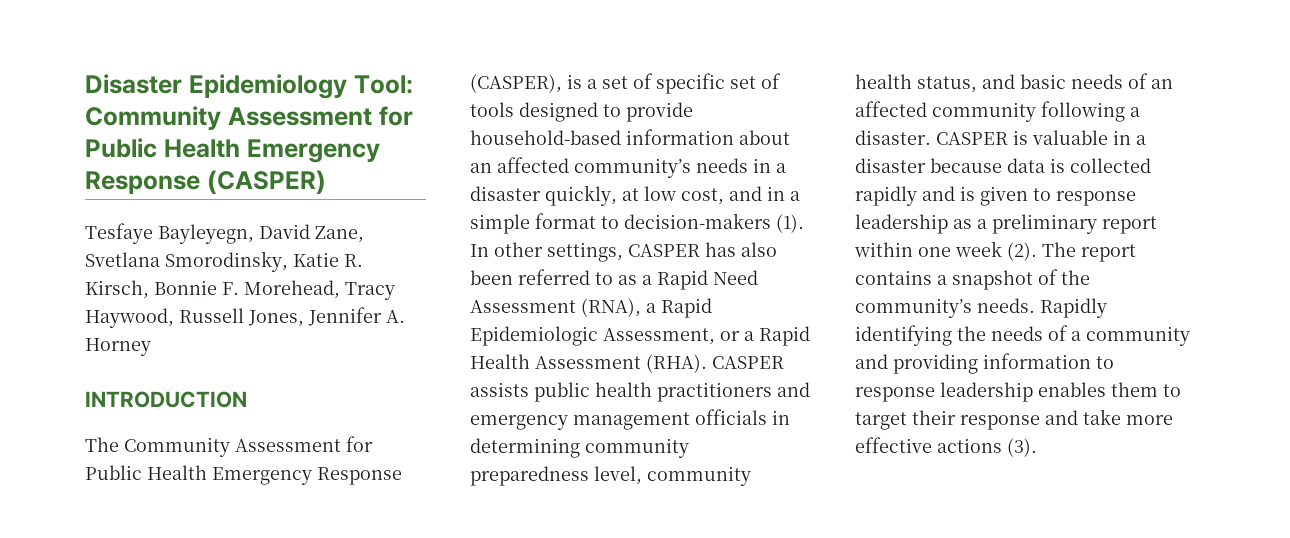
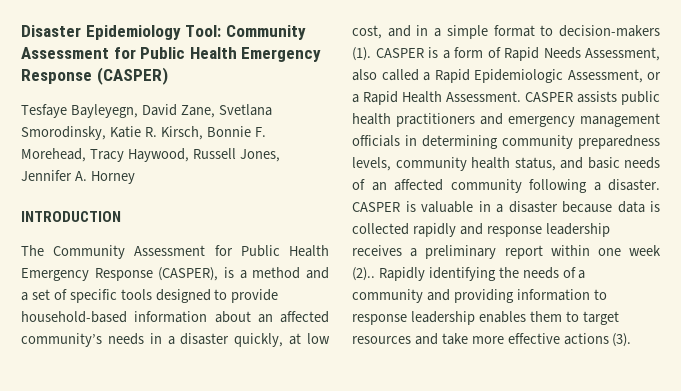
- The Community Assessment for Public Health Emergency Response (CASPER), is a set of specific set of tools designed to provide household-based information about an affected community’s needs in a disaster quickly, at low cost, and in a simple format to decision-makers (1).
+ The Community Assessment for Public Health Emergency Response (CASPER), is a method and a set of specific tools designed to provide household-based information about an affected community’s needs in a disaster quickly, at low cost, and in a simple format to decision-makers (1).
- In other settings, CASPER has also been referred to as a Rapid Need Assessment (RNA), a Rapid Epidemiologic Assessment, or a Rapid Health Assessment (RHA).
+ CASPER is a form of Rapid Needs Assessment, also called a Rapid Epidemiologic Assessment, or a Rapid Health Assessment.
- CASPER assists public health practitioners and emergency management officials in determining community preparedness level, community health status, and basic needs of an affected community following a disaster.
+ CASPER assists public health practitioners and emergency management officials in determining community preparedness levels, community health status, and basic needs of an affected community following a disaster.
- CASPER is valuable in a disaster because data is collected rapidly and is given to response leadership as a preliminary report within one week (2). The report contains a snapshot of the community’s needs.
+ CASPER is valuable in a disaster because data is collected rapidly and response leadership receives a preliminary report within one week (2)..
- Rapidly identifying the needs of a community and providing information to response leadership enables them to target their response and take more effective actions (3).
+ Rapidly identifying the needs of a community and providing information to response leadership enables them to target resources and take more effective actions (3).

